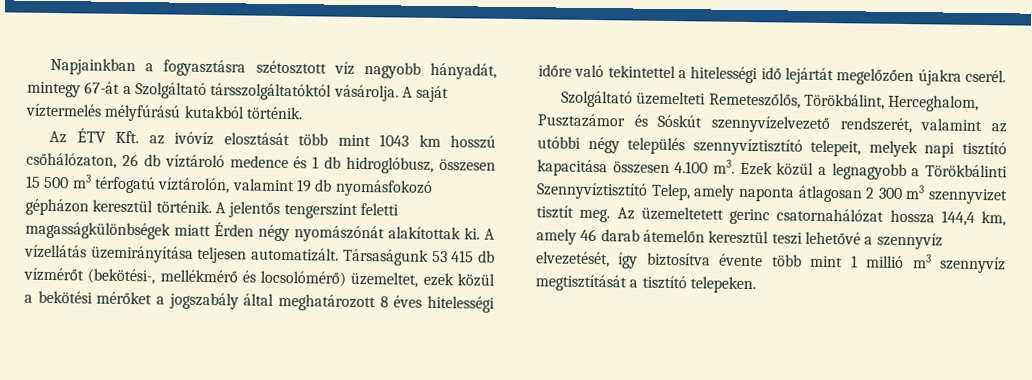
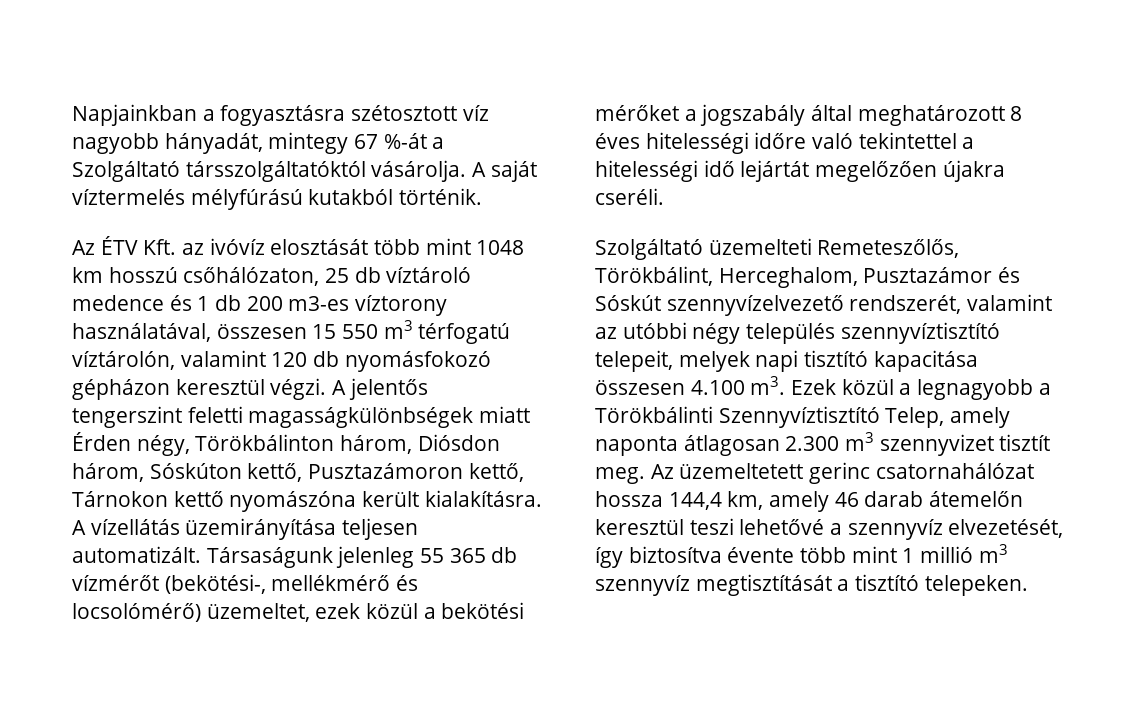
- Napjainkban a fogyasztásra szétosztott víz nagyobb hányadát, mintegy 67-át a Szolgáltató társszolgáltatóktól vásárolja.
+ Napjainkban a fogyasztásra szétosztott víz nagyobb hányadát, mintegy 67 %-át a Szolgáltató társszolgáltatóktól vásárolja.
- Az ÉTV Kft. az ivóvíz elosztását több mint 1043 km hosszú csőhálózaton, 26 db víztároló medence és 1 db hidroglóbusz, összesen 15 500 m3 térfogatú víztárolón, valamint 19 db nyomásfokozó gépházon keresztül történik.
+ Az ÉTV Kft. az ivóvíz elosztását több mint 1048 km hosszú csőhálózaton, 25 db víztároló medence és 1 db 200 m3-es víztorony használatával, összesen 15 550 m3 térfogatú víztárolón, valamint 120 db nyomásfokozó gépházon keresztül végzi.
- A jelentős tengerszint feletti magasságkülönbségek miatt Érden négy nyomászónát alakítottak ki.
+ A jelentős tengerszint feletti magasságkülönbségek miatt Érden négy, Törökbálinton három, Diósdon három, Sóskúton kettő, Pusztazámoron kettő, Tárnokon kettő nyomászóna került kialakításra.
- Társaságunk 53 415 db vízmérőt (bekötési-, mellékmérő és locsolómérő) üzemeltet, ezek közül a bekötési mérőket a jogszabály által meghatározott 8 éves hitelességi időre való tekintettel a hitelességi idő lejártát megelőzően újakra cserél.
+ Társaságunk jelenleg 55 365 db vízmérőt (bekötési-, mellékmérő és locsolómérő) üzemeltet, ezek közül a bekötési mérőket a jogszabály által meghatározott 8 éves hitelességi időre való tekintettel a hitelességi idő lejártát megelőzően újakra cseréli.
- Ezek közül a legnagyobb a Törökbálinti Szennyvíztisztító Telep, amely naponta átlagosan 2 300 m3 szennyvizet tisztít meg.
+ Ezek közül a legnagyobb a Törökbálinti Szennyvíztisztító Telep, amely naponta átlagosan 2.300 m3 szennyvizet tisztít meg.

